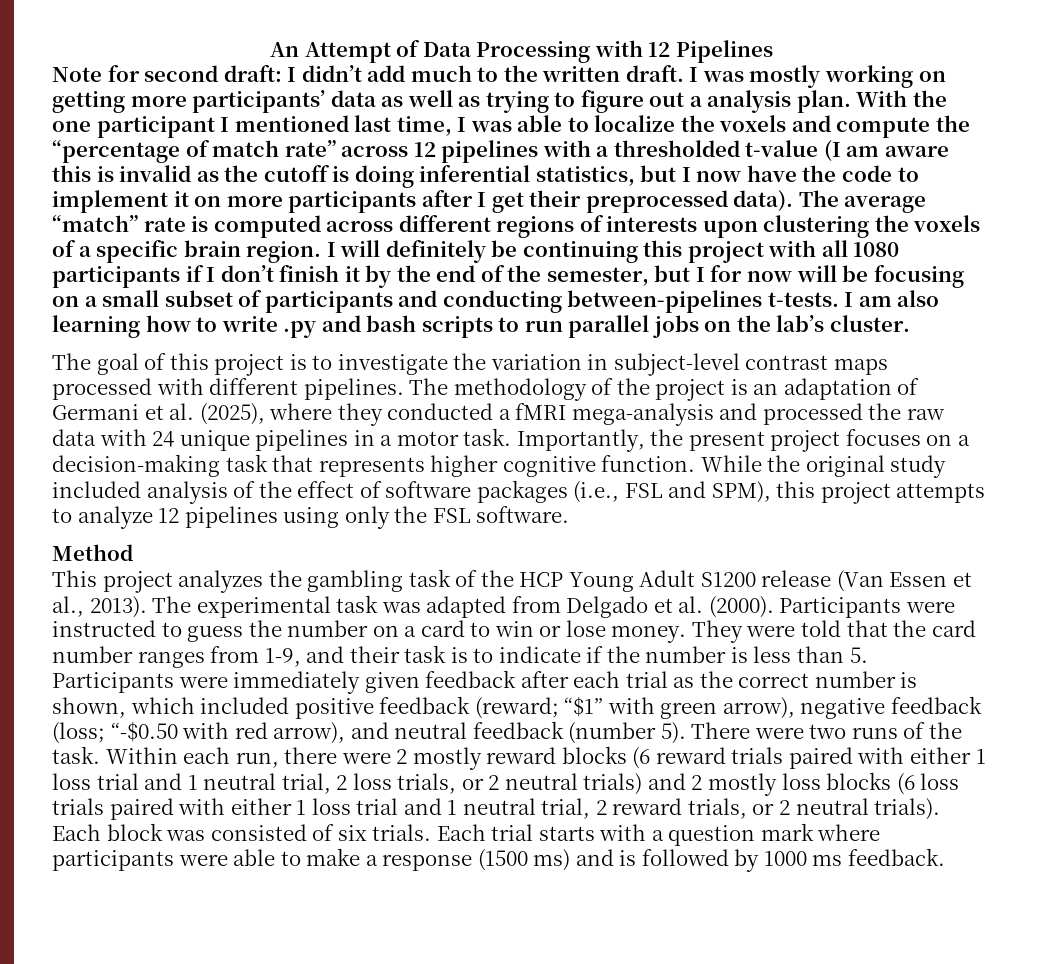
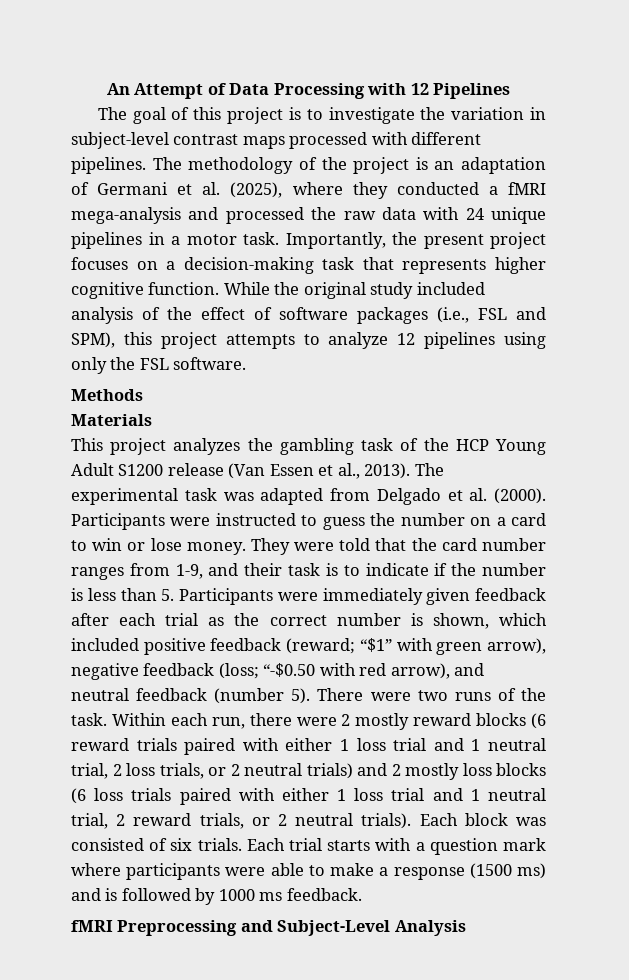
- Note for second draft: I didn’t add much to the written draft. I was mostly working on getting more participants’ data as well as trying to figure out a analysis plan. With the one participant I mentioned last time, I was able to localize the voxels and compute the “percentage of match rate” across 12 pipelines with a thresholded t-value (I am aware this is invalid as the cutoff is doing inferential statistics, but I now have the code to implement it on more participants after I get their preprocessed data). The average “match” rate is computed across different regions of interests upon clustering the voxels of a specific brain region. I will definitely be continuing this project with all 1080 participants if I don’t finish it by the end of the semester, but I for now will be focusing on a small subset of participants and conducting between-pipelines t-tests. I am also learning how to write .py and bash scripts to run parallel jobs on the lab’s cluster.
- Method
+ Methods
+ Materials
+ fMRI Preprocessing and Subject-Level Analysis

